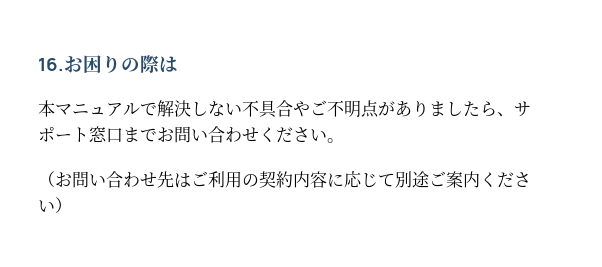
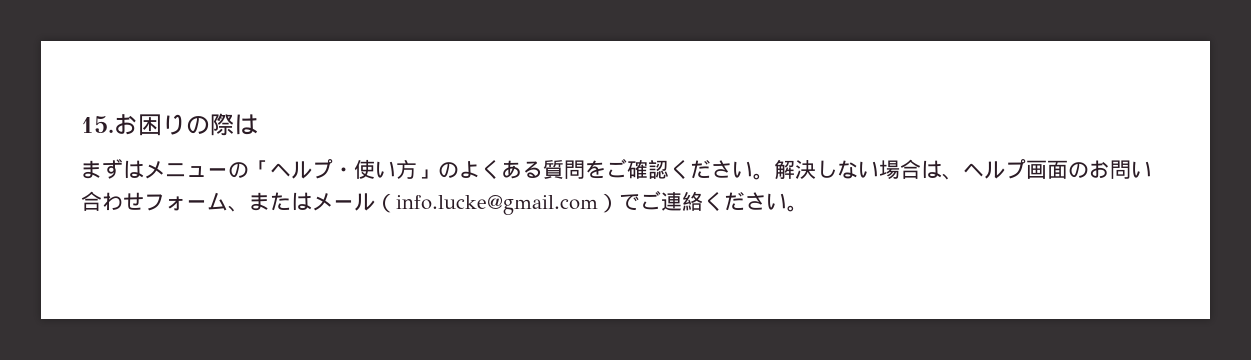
- 16.お困りの際は
+ 15.お困りの際は
- 本マニュアルで解決しない不具合やご不明点がありましたら、サポート窓口までお問い合わせください。
- （お問い合わせ先はご利用の契約内容に応じて別途ご案内ください）
+ まずはメニューの「ヘルプ・使い方」のよくある質問をご確認ください。解決しない場合は、ヘルプ画面のお問い合わせフォーム、またはメール（info.lucke@gmail.com）でご連絡ください。

